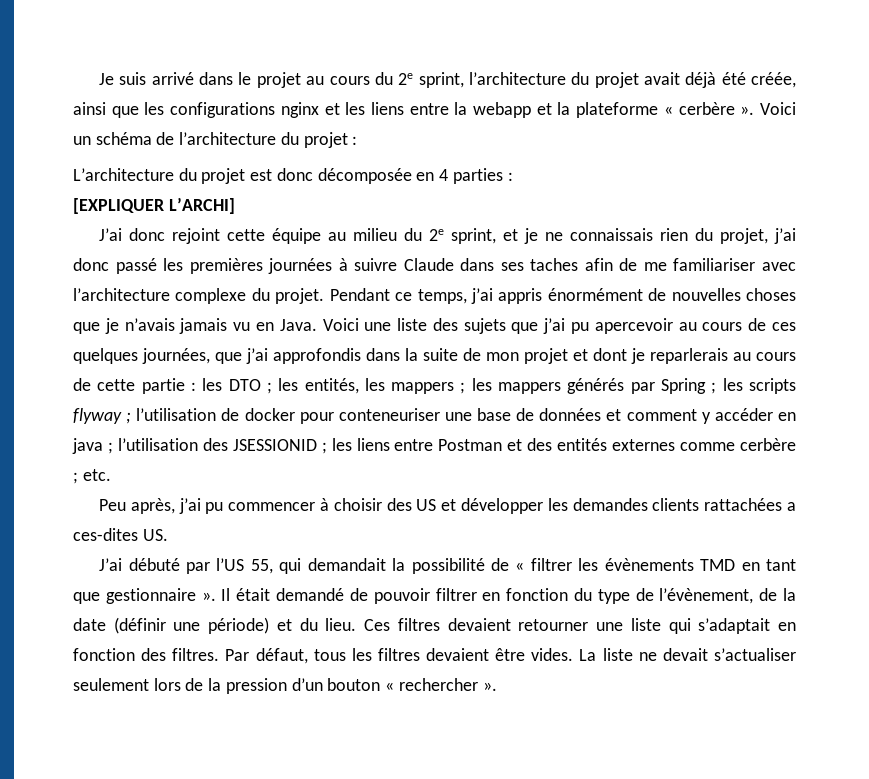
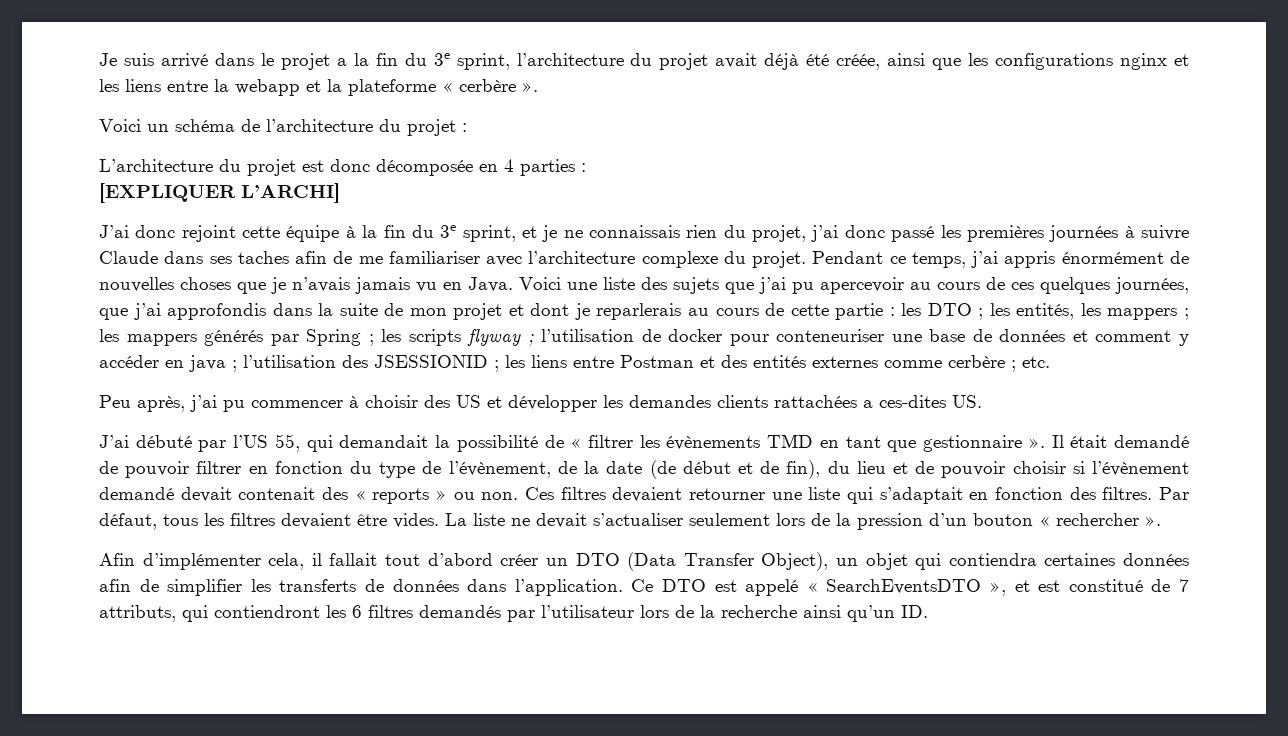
- Je suis arrivé dans le projet au cours du 2e sprint, l’architecture du projet avait déjà été créée, ainsi que les configurations nginx et les liens entre la webapp et la plateforme « cerbère ». Voici un schéma de l’architecture du projet :
+ Je suis arrivé dans le projet a la fin du 3e sprint, l’architecture du projet avait déjà été créée, ainsi que les configurations nginx et les liens entre la webapp et la plateforme « cerbère ».
+ Voici un schéma de l’architecture du projet :
- J’ai donc rejoint cette équipe au milieu du 2e sprint, et je ne connaissais rien du projet, j’ai donc passé les premières journées à suivre Claude dans ses taches afin de me familiariser avec l’architecture complexe du projet.
+ J’ai donc rejoint cette équipe à la fin du 3e sprint, et je ne connaissais rien du projet, j’ai donc passé les premières journées à suivre Claude dans ses taches afin de me familiariser avec l’architecture complexe du projet.
- Il était demandé de pouvoir filtrer en fonction du type de l’évènement, de la date (définir une période) et du lieu.
+ Il était demandé de pouvoir filtrer en fonction du type de l’évènement, de la date (de début et de fin), du lieu et de pouvoir choisir si l’évènement demandé devait contenait des « reports » ou non.
+ Afin d’implémenter cela, il fallait tout d’abord créer un DTO (Data Transfer Object), un objet qui contiendra certaines données afin de simplifier les transferts de données dans l’application. Ce DTO est appelé « SearchEventsDTO », et est constitué de 7 attributs, qui contiendront les 6 filtres demandés par l’utilisateur lors de la recherche ainsi qu’un ID.

